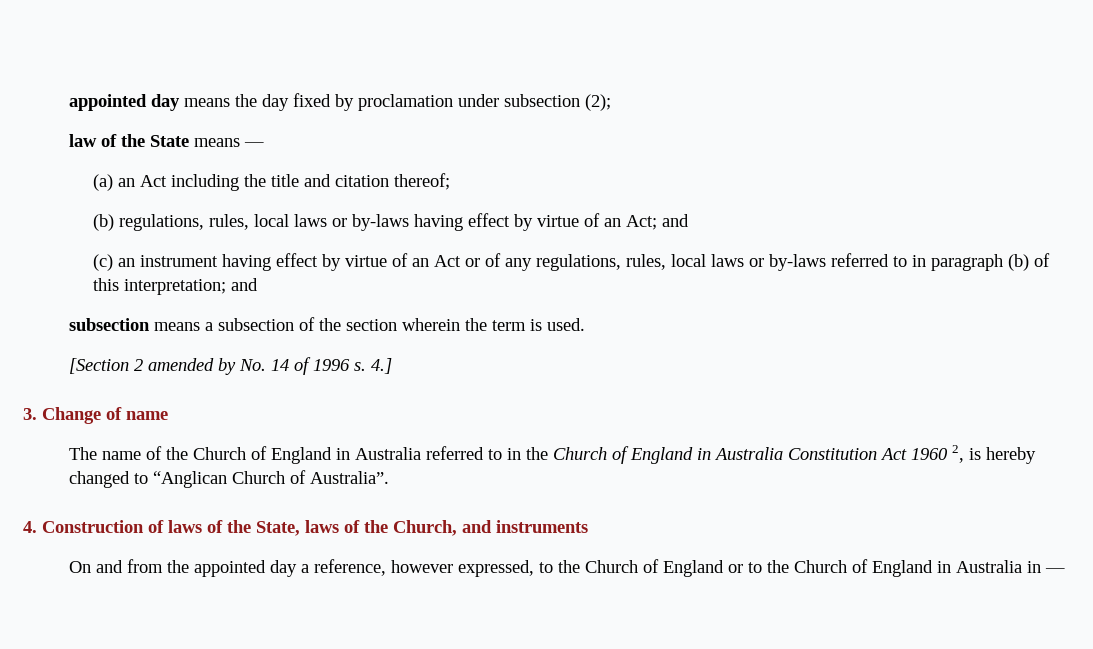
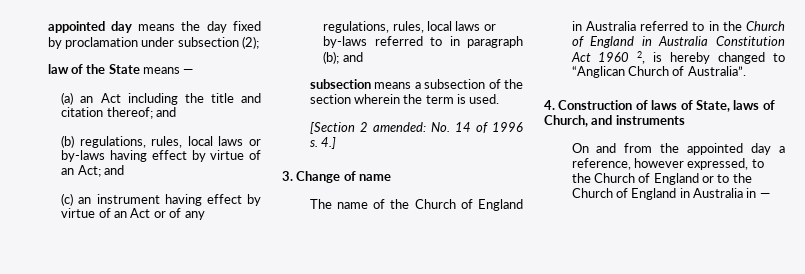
- (a) an Act including the title and citation thereof;
+ (a) an Act including the title and citation thereof; and
- (c) an instrument having effect by virtue of an Act or of any regulations, rules, local laws or by-laws referred to in paragraph (b) of this interpretation; and
+ (c) an instrument having effect by virtue of an Act or of any regulations, rules, local laws or by-laws referred to in paragraph (b); and
- [Section 2 amended by No. 14 of 1996 s.
+ [Section 2 amended: No. 14 of 1996 s.
- 4. Construction of laws of the State, laws of the Church, and instruments
+ 4. Construction of laws of State, laws of Church, and instruments

